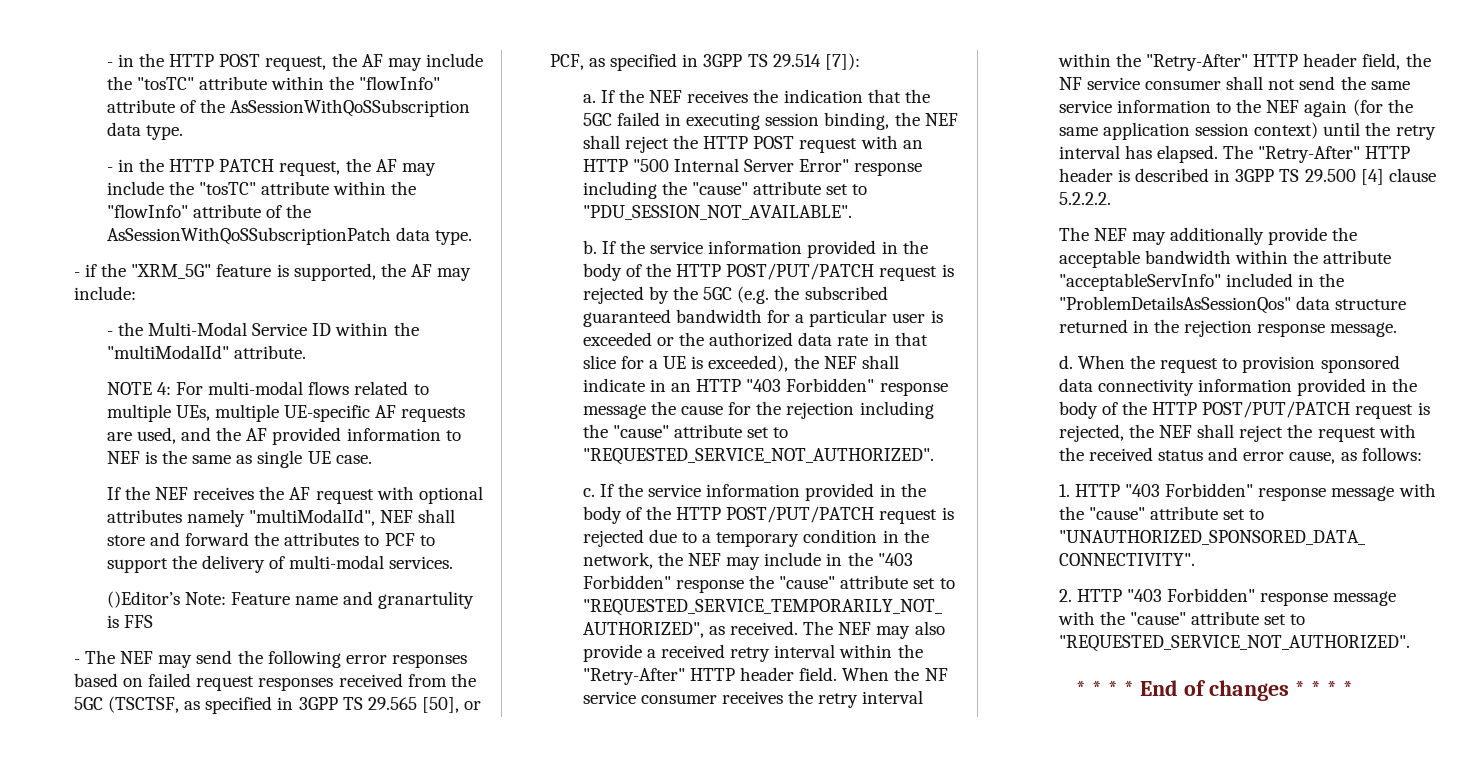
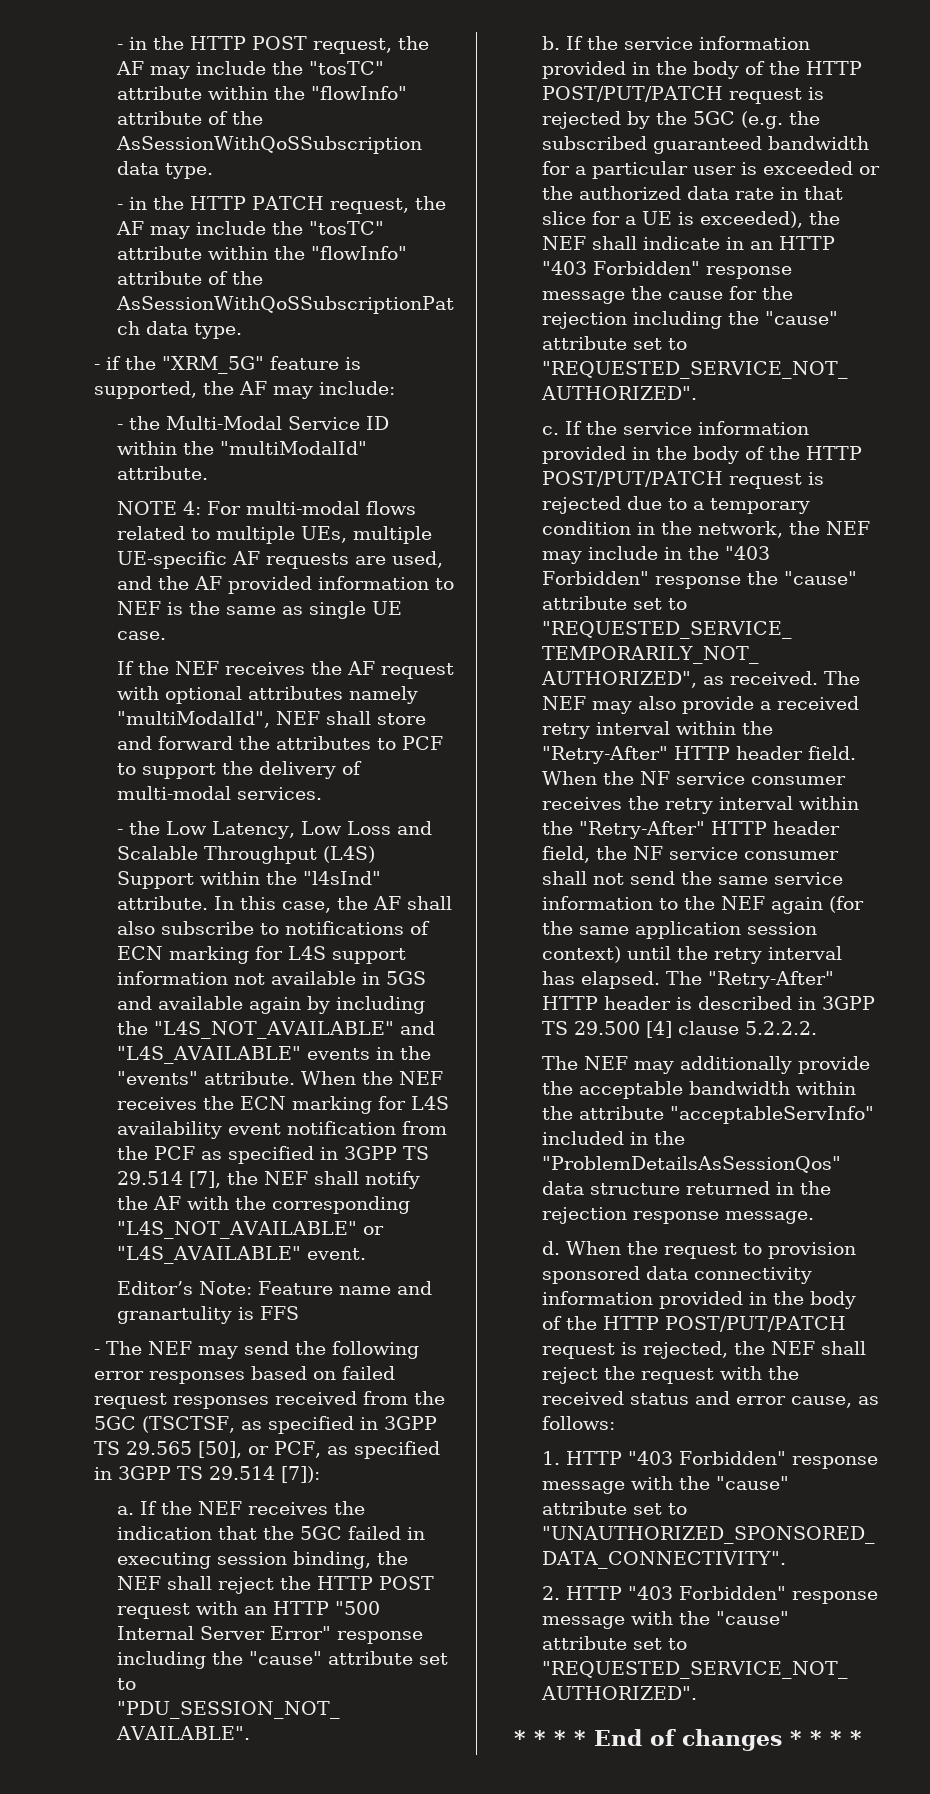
- ()Editor’s Note: Feature name and granartulity is FFS
+ - the Low Latency, Low Loss and Scalable Throughput (L4S) Support within the "l4sInd" attribute. In this case, the AF shall also subscribe to notifications of ECN marking for L4S support information not available in 5GS and available again by including the "L4S_NOT_AVAILABLE" and "L4S_AVAILABLE" events in the "events" attribute. When the NEF receives the ECN marking for L4S availability event notification from the PCF as specified in 3GPP TS 29.514 [7], the NEF shall notify the AF with the corresponding "L4S_NOT_AVAILABLE" or "L4S_AVAILABLE" event.
+ Editor’s Note: Feature name and granartulity is FFS

